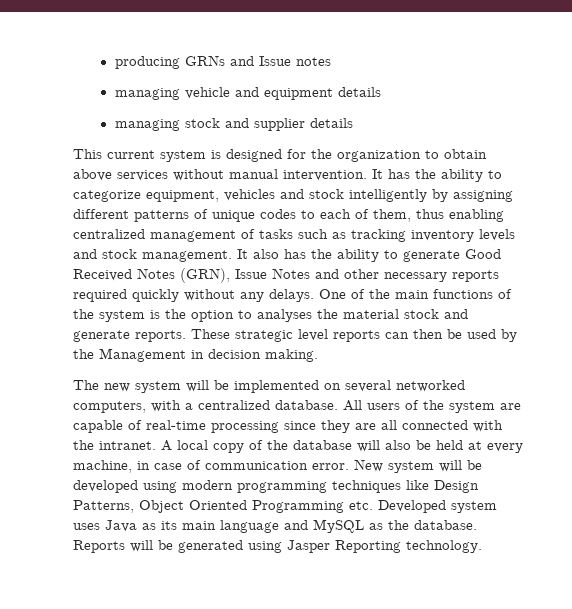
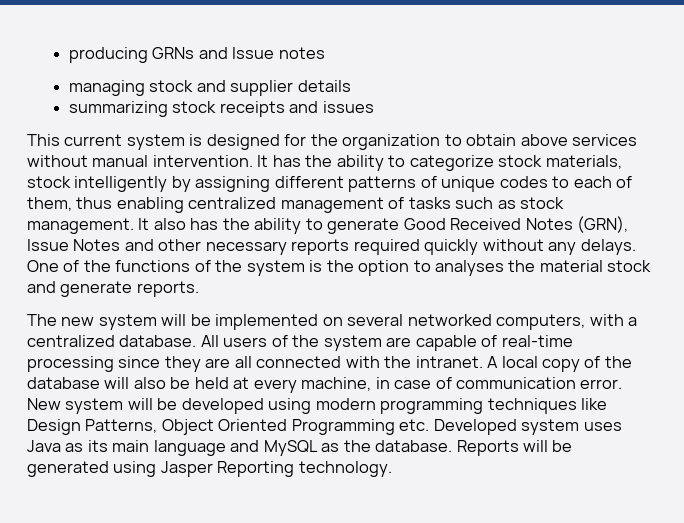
- managing vehicle and equipment details
+ summarizing stock receipts and issues
- It has the ability to categorize equipment, vehicles and stock intelligently by assigning different patterns of unique codes to each of them, thus enabling centralized management of tasks such as tracking inventory levels and stock management.
+ It has the ability to categorize stock materials, stock intelligently by assigning different patterns of unique codes to each of them, thus enabling centralized management of tasks such as stock management.
- One of the main functions of the system is the option to analyses the material stock and generate reports. These strategic level reports can then be used by the Management in decision making.
+ One of the functions of the system is the option to analyses the material stock and generate reports.

